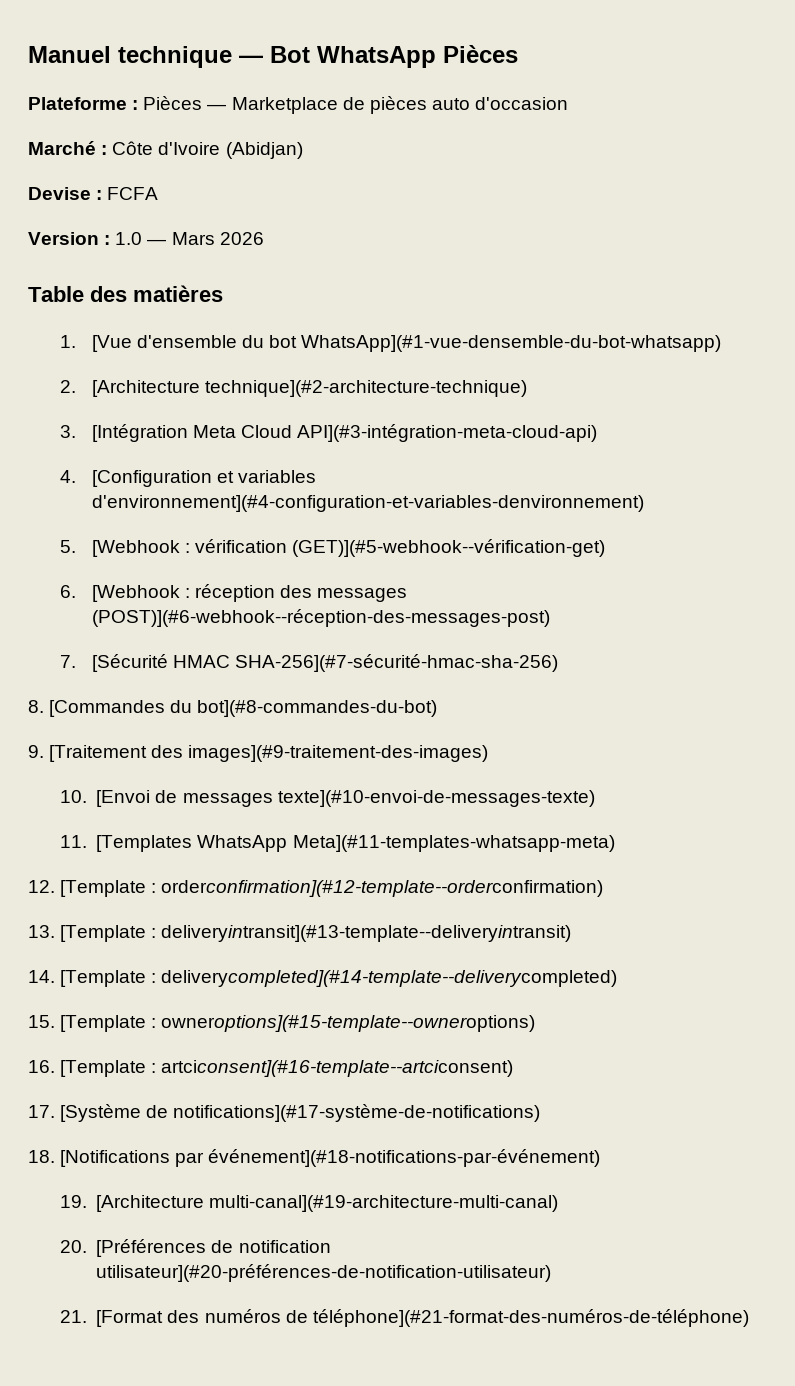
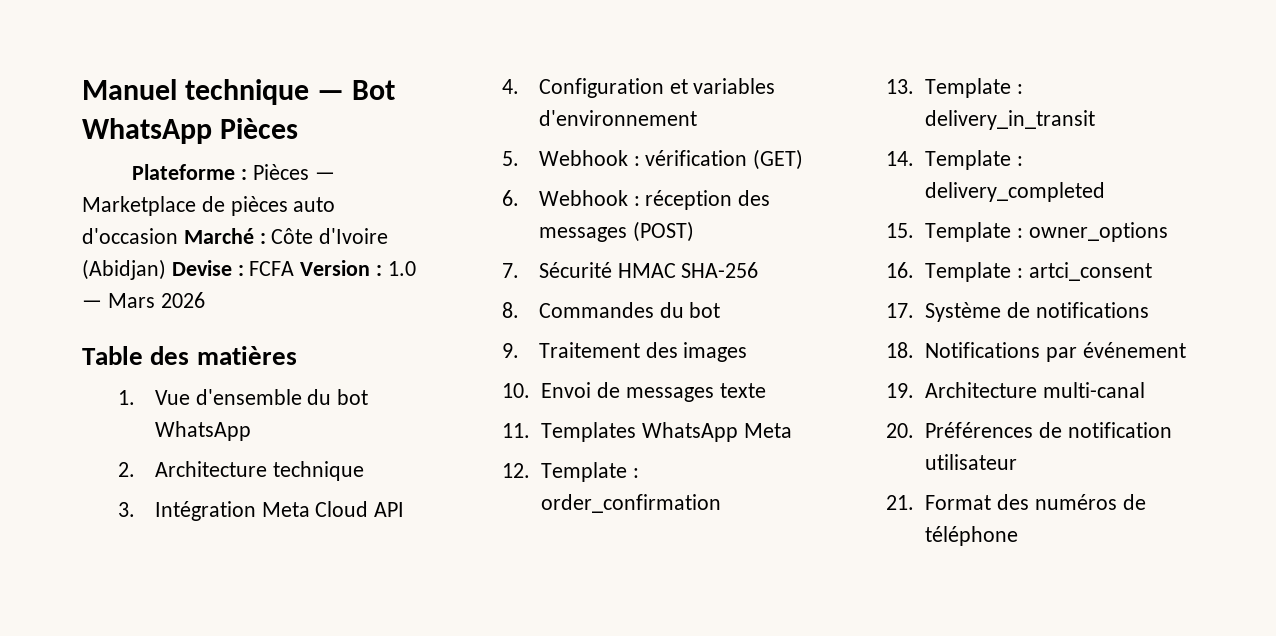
- Plateforme : Pièces — Marketplace de pièces auto d'occasion
- Marché : Côte d'Ivoire (Abidjan)
- Devise : FCFA
- Version : 1.0 — Mars 2026
+ Plateforme : Pièces — Marketplace de pièces auto d'occasion Marché : Côte d'Ivoire (Abidjan) Devise : FCFA Version : 1.0 — Mars 2026
- 1. [Vue d'ensemble du bot WhatsApp](#1-vue-densemble-du-bot-whatsapp)
+ 1. Vue d'ensemble du bot WhatsApp
- 2. [Architecture technique](#2-architecture-technique)
+ 2. Architecture technique
- 3. [Intégration Meta Cloud API](#3-intégration-meta-cloud-api)
+ 3. Intégration Meta Cloud API
- 4. [Configuration et variables d'environnement](#4-configuration-et-variables-denvironnement)
+ 4. Configuration et variables d'environnement
- 5. [Webhook : vérification (GET)](#5-webhook--vérification-get)
+ 5. Webhook : vérification (GET)
- 6. [Webhook : réception des messages (POST)](#6-webhook--réception-des-messages-post)
+ 6. Webhook : réception des messages (POST)
- 7. [Sécurité HMAC SHA-256](#7-sécurité-hmac-sha-256)
- 8. [Commandes du bot](#8-commandes-du-bot)
- 9. [Traitement des images](#9-traitement-des-images)
+ 7. Sécurité HMAC SHA-256
+ 8. Commandes du bot
+ 9. Traitement des images
- 10. [Envoi de messages texte](#10-envoi-de-messages-texte)
+ 10. Envoi de messages texte
- 11. [Templates WhatsApp Meta](#11-templates-whatsapp-meta)
- 12. [Template : orderconfirmation](#12-template--orderconfirmation)
- 13. [Template : deliveryintransit](#13-template--deliveryintransit)
- 14. [Template : deliverycompleted](#14-template--deliverycompleted)
- 15. [Template : owneroptions](#15-template--owneroptions)
- 16. [Template : artciconsent](#16-template--artciconsent)
- 17. [Système de notifications](#17-système-de-notifications)
- 18. [Notifications par événement](#18-notifications-par-événement)
+ 11. Templates WhatsApp Meta
+ 12. Template : order_confirmation
+ 13. Template : delivery_in_transit
+ 14. Template : delivery_completed
+ 15. Template : owner_options
+ 16. Template : artci_consent
+ 17. Système de notifications
+ 18. Notifications par événement
- 19. [Architecture multi-canal](#19-architecture-multi-canal)
+ 19. Architecture multi-canal
- 20. [Préférences de notification utilisateur](#20-préférences-de-notification-utilisateur)
+ 20. Préférences de notification utilisateur
- 21. [Format des numéros de téléphone](#21-format-des-numéros-de-téléphone)
+ 21. Format des numéros de téléphone

